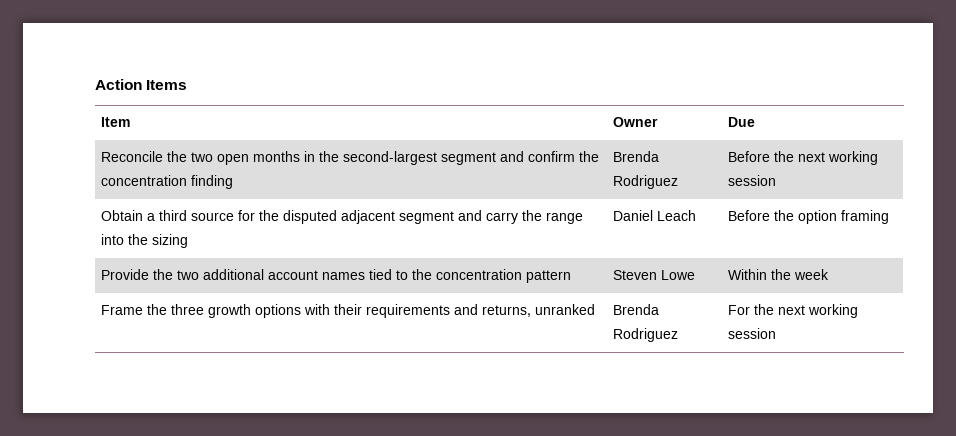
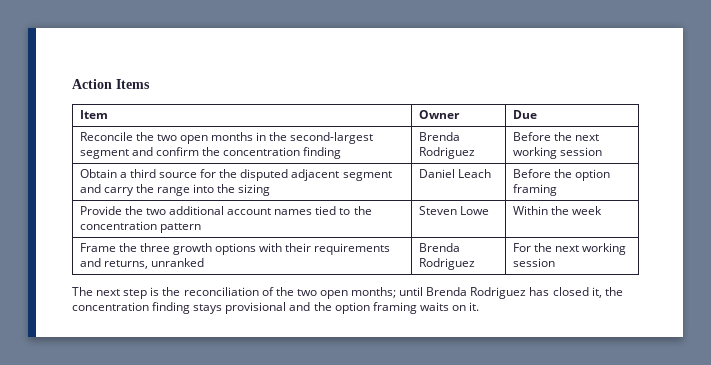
+ The next step is the reconciliation of the two open months; until Brenda Rodriguez has closed it, the concentration finding stays provisional and the option framing waits on it.

